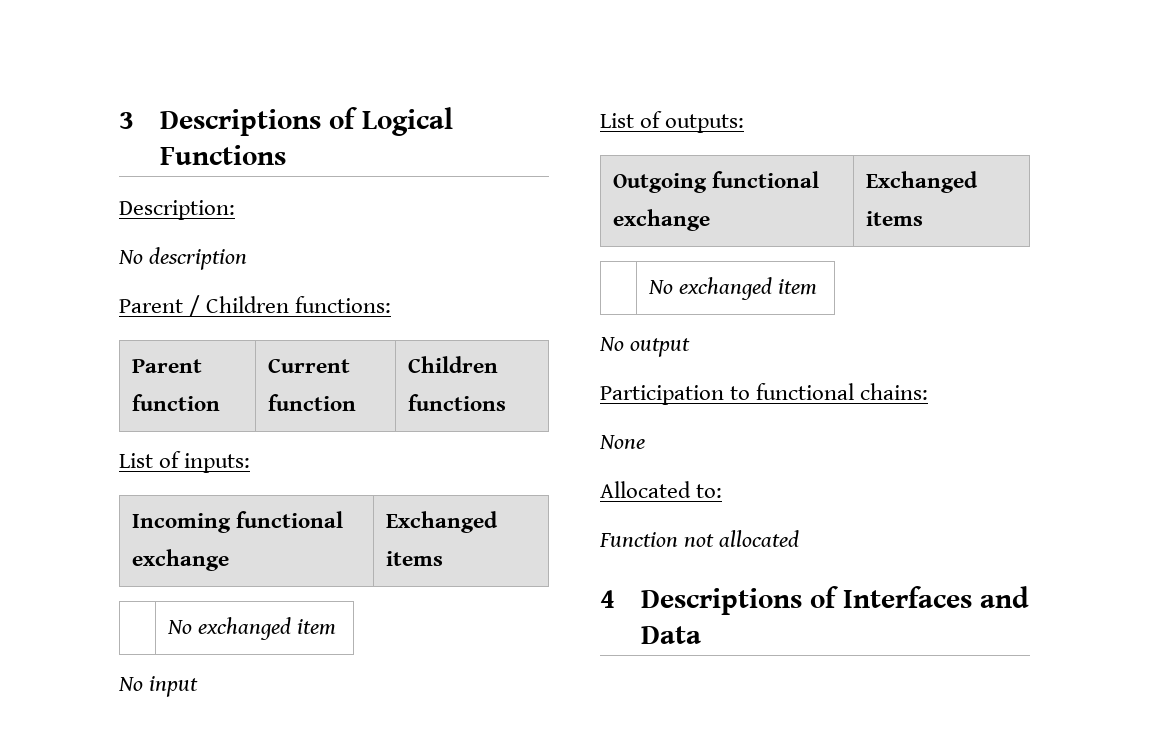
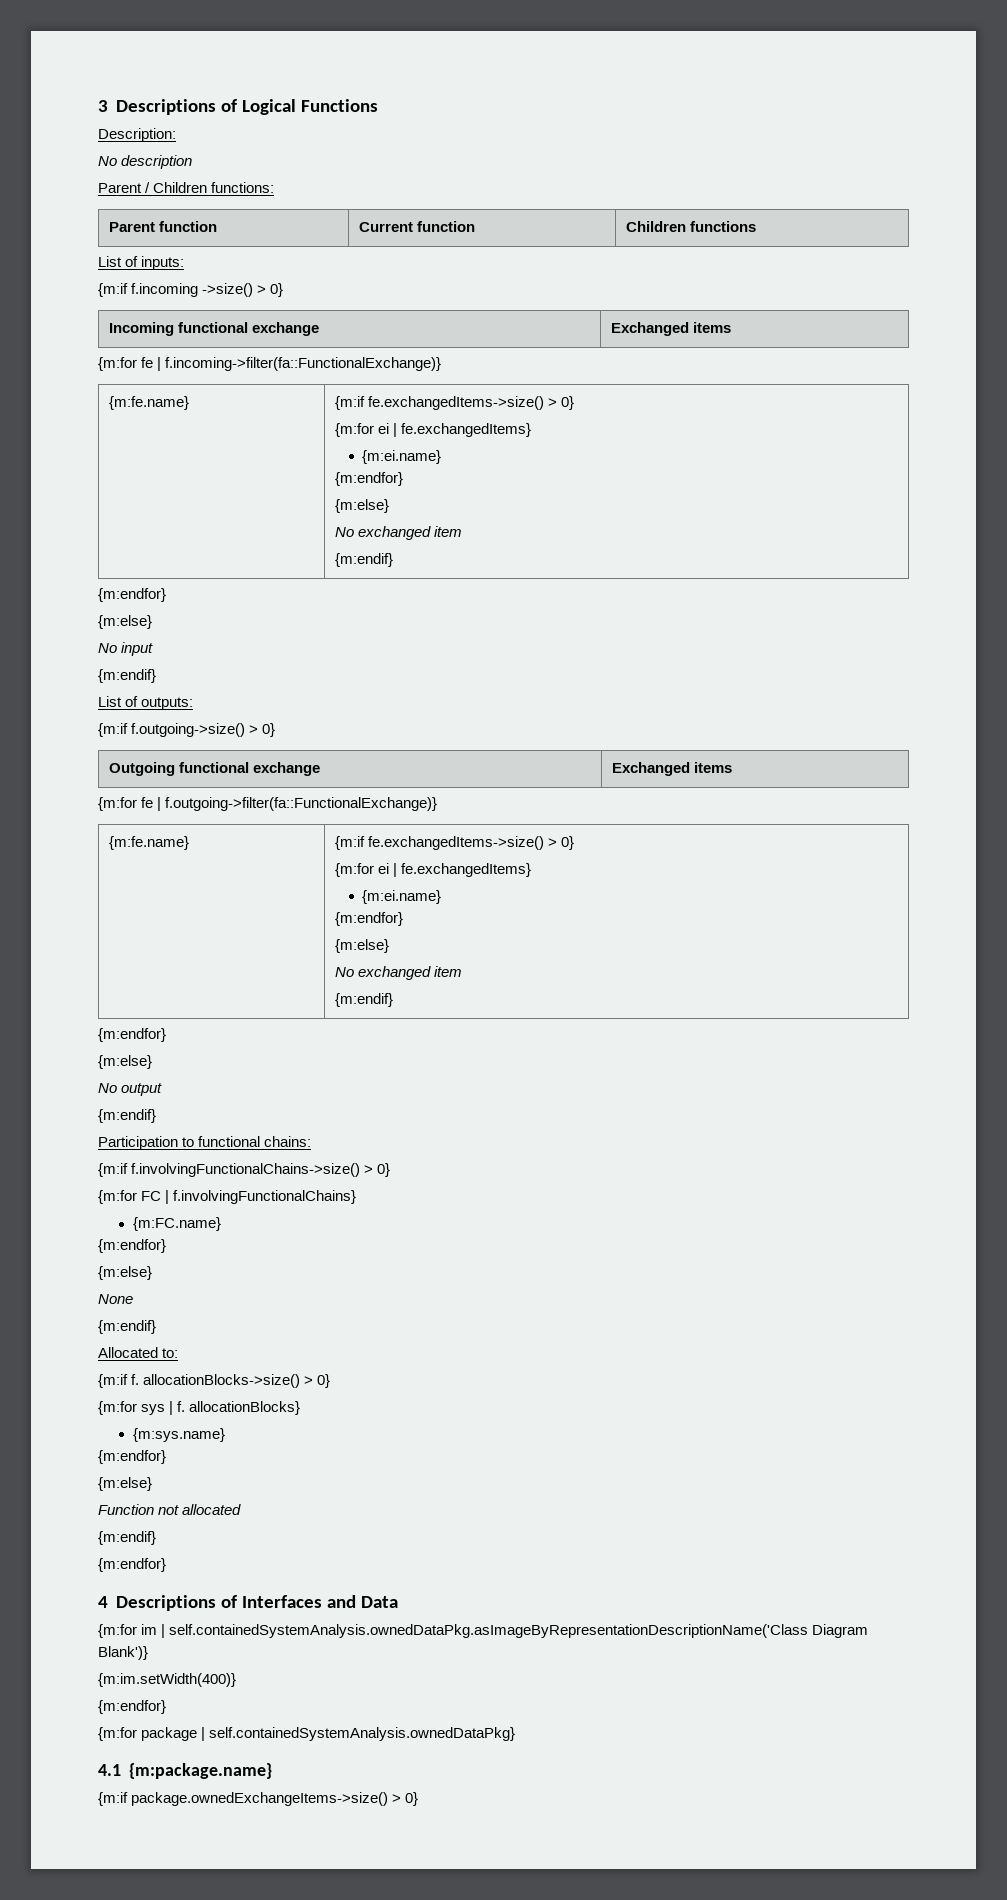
+ {m:if f.incoming ->size() > 0}
  Incoming functional exchange | Exchanged items
- | No exchanged item
+ {m:for fe | f.incoming->filter(fa::FunctionalExchange)}
+ {m:fe.name} | {m:if fe.exchangedItems->size() > 0}
+ {m:for ei | fe.exchangedItems}
+ {m:ei.name}
+ {m:endfor}
+ {m:else}
+ No exchanged item
+ {m:endif}
+ {m:endfor}
+ {m:else}
  No input
+ {m:endif}
+ {m:if f.outgoing->size() > 0}
  Outgoing functional exchange | Exchanged items
- | No exchanged item
+ {m:for fe | f.outgoing->filter(fa::FunctionalExchange)}
+ {m:fe.name} | {m:if fe.exchangedItems->size() > 0}
+ {m:for ei | fe.exchangedItems}
+ {m:ei.name}
+ {m:endfor}
+ {m:else}
+ No exchanged item
+ {m:endif}
+ {m:endfor}
+ {m:else}
  No output
+ {m:endif}
+ {m:if f.involvingFunctionalChains->size() > 0}
+ {m:for FC | f.involvingFunctionalChains}
+ {m:FC.name}
+ {m:endfor}
+ {m:else}
  None
+ {m:endif}
+ {m:if f. allocationBlocks->size() > 0}
+ {m:for sys | f. allocationBlocks}
+ {m:sys.name}
+ {m:endfor}
+ {m:else}
  Function not allocated
+ {m:endif}
+ {m:endfor}
+ {m:for im | self.containedSystemAnalysis.ownedDataPkg.asImageByRepresentationDescriptionName('Class Diagram Blank')}
+ {m:im.setWidth(400)}
+ {m:endfor}
+ {m:for package | self.containedSystemAnalysis.ownedDataPkg}
+ 4.1 {m:package.name}
+ {m:if package.ownedExchangeItems->size() > 0}

